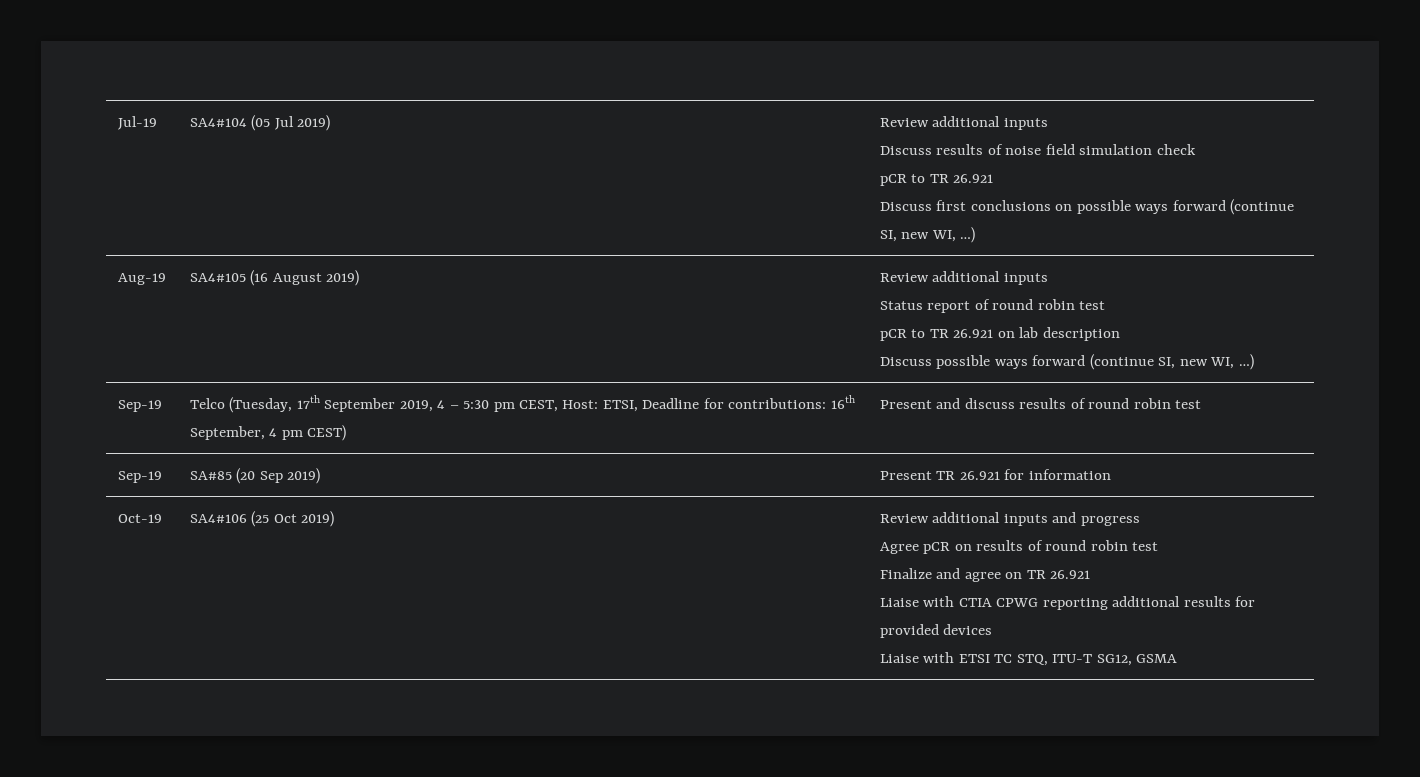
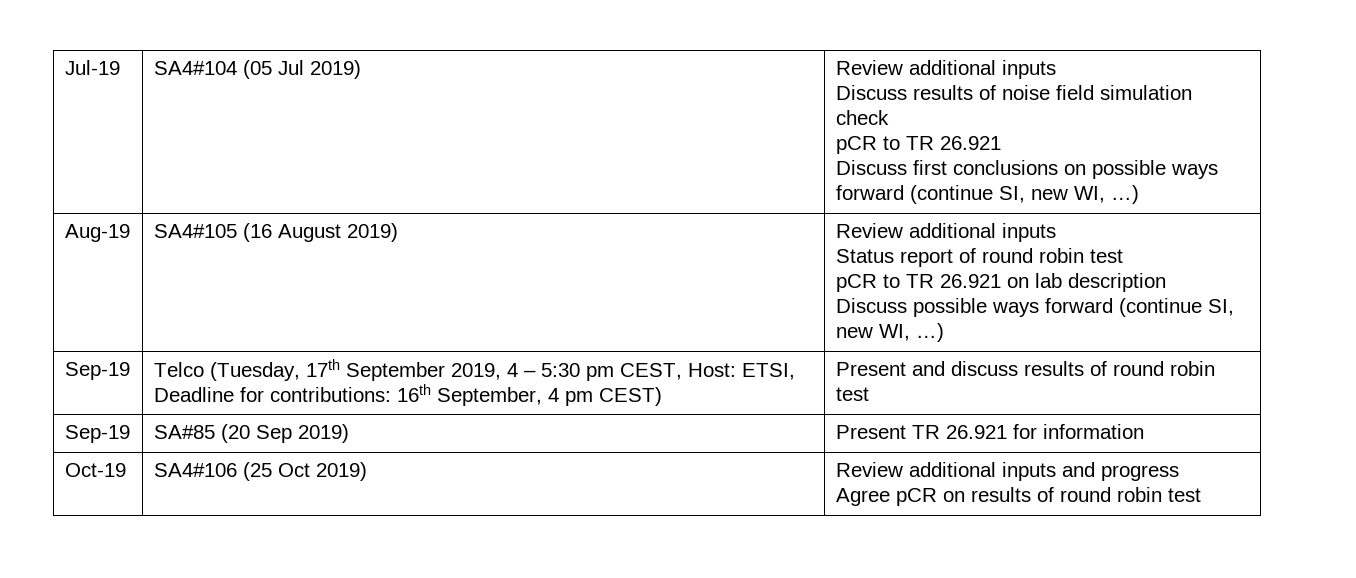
- Finalize and agree on TR 26.921
- Liaise with CTIA CPWG reporting additional results for provided devices
- Liaise with ETSI TC STQ, ITU-T SG12, GSMA

